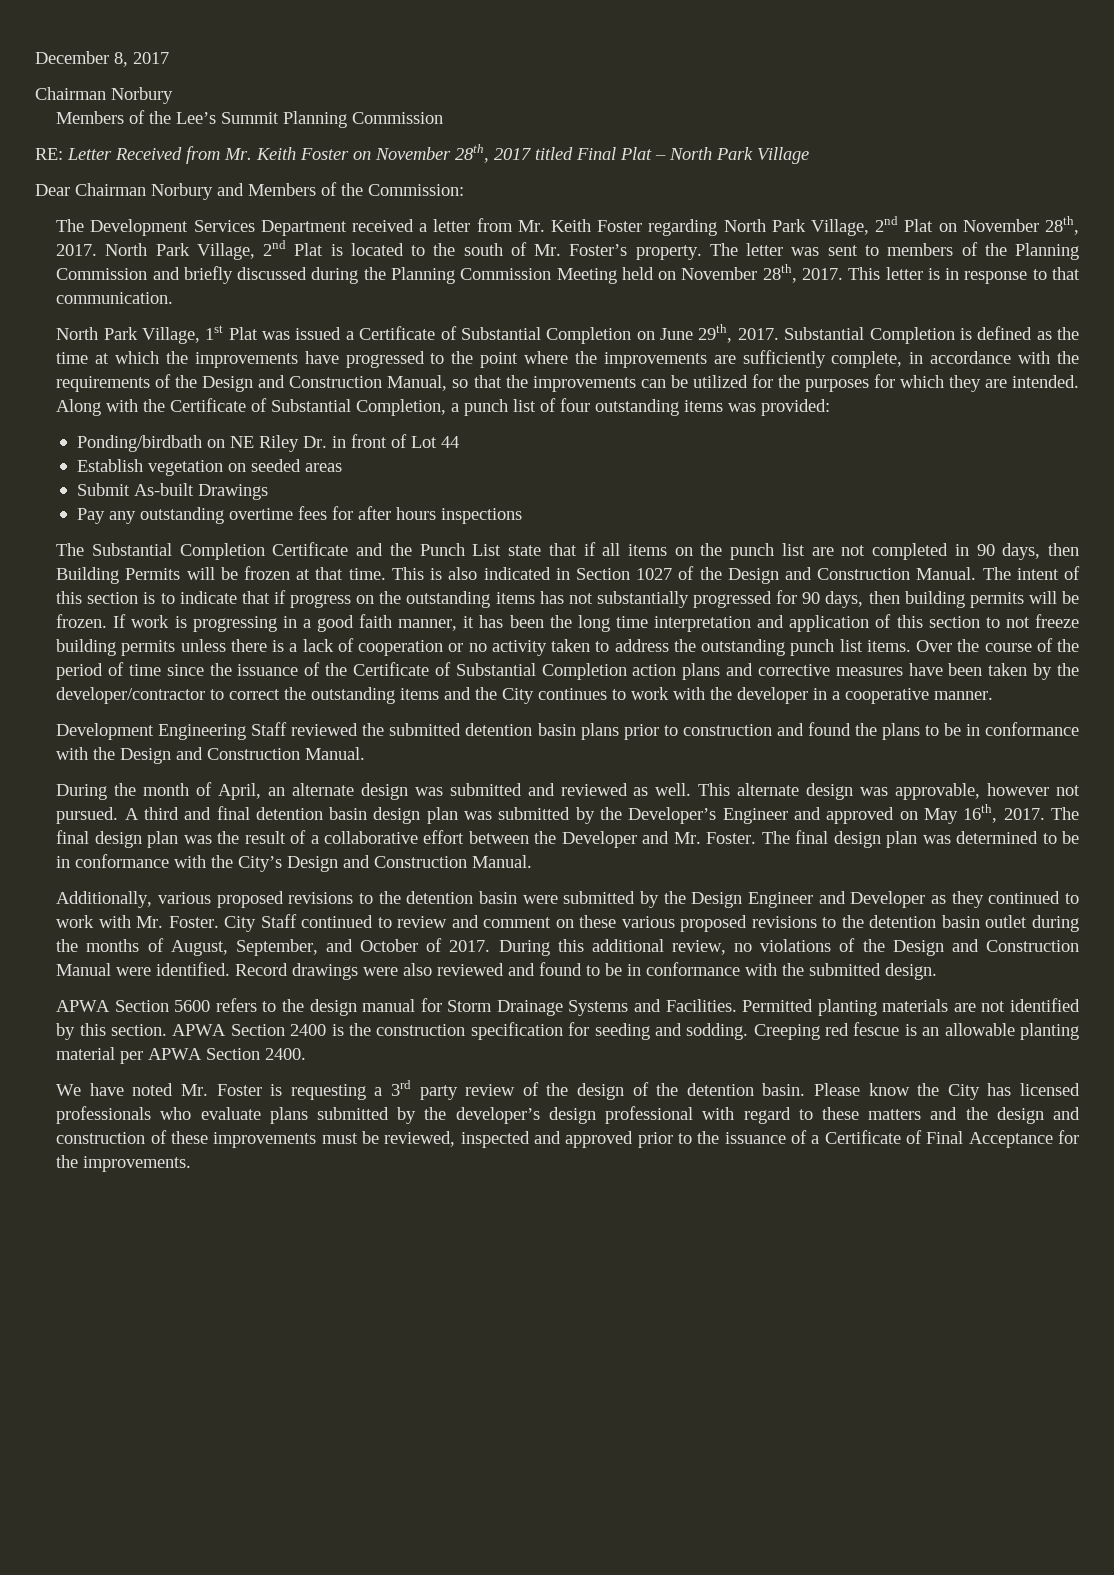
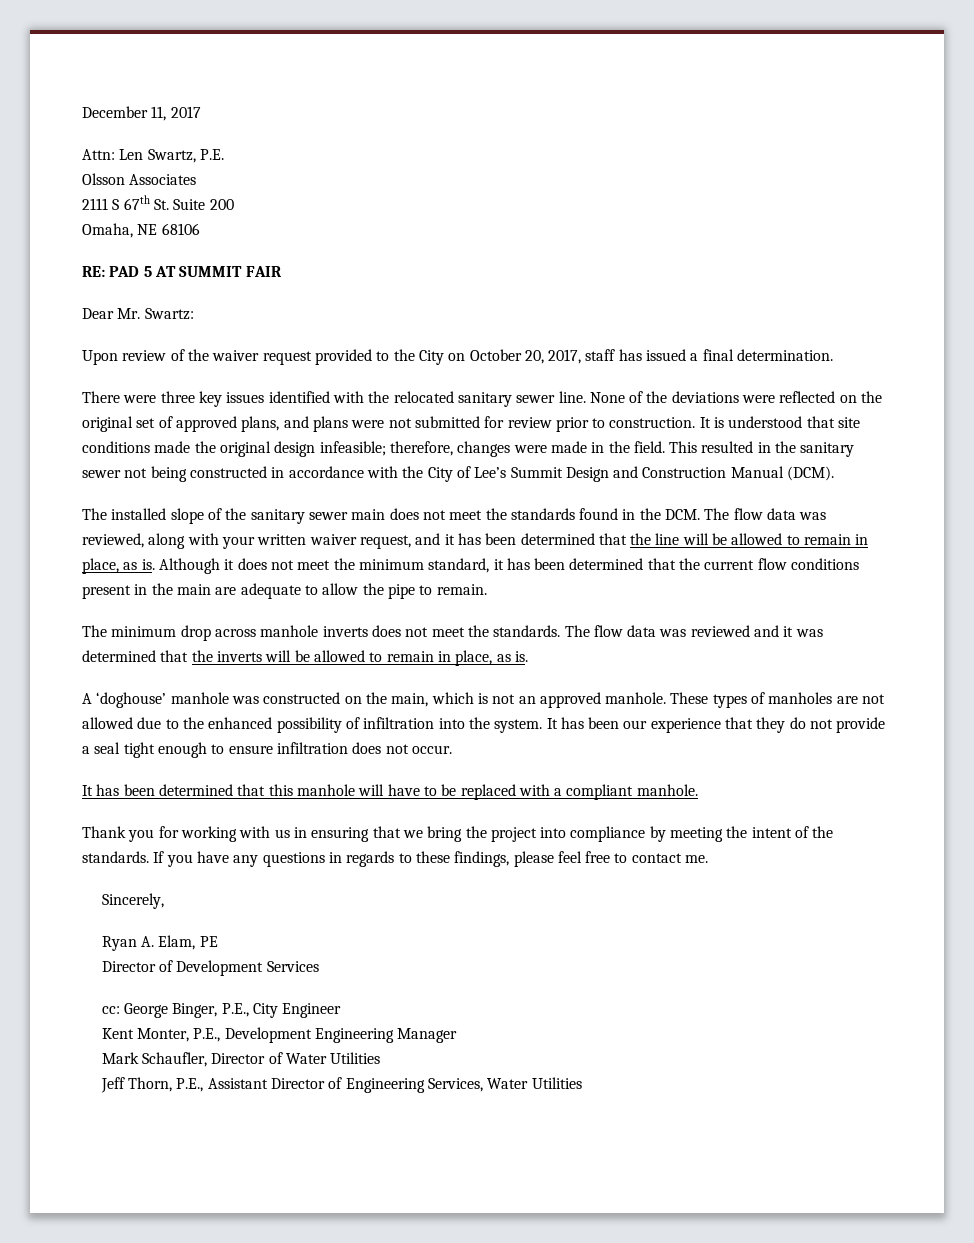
- December 8, 2017
- Chairman Norbury
- Members of the Lee’s Summit Planning Commission
- RE: Letter Received from Mr. Keith Foster on November 28th, 2017 titled Final Plat – North Park Village
- Dear Chairman Norbury and Members of the Commission:
- The Development Services Department received a letter from Mr. Keith Foster regarding North Park Village, 2nd Plat on November 28th, 2017. North Park Village, 2nd Plat is located to the south of Mr. Foster’s property. The letter was sent to members of the Planning Commission and briefly discussed during the Planning Commission Meeting held on November 28th, 2017. This letter is in response to that communication.
- North Park Village, 1st Plat was issued a Certificate of Substantial Completion on June 29th, 2017. Substantial Completion is defined as the time at which the improvements have progressed to the point where the improvements are sufficiently complete, in accordance with the requirements of the Design and Construction Manual, so that the improvements can be utilized for the purposes for which they are intended. Along with the Certificate of Substantial Completion, a punch list of four outstanding items was provided:
- Ponding/birdbath on NE Riley Dr. in front of Lot 44
- Establish vegetation on seeded areas
- Submit As-built Drawings
- Pay any outstanding overtime fees for after hours inspections
- The Substantial Completion Certificate and the Punch List state that if all items on the punch list are not completed in 90 days, then Building Permits will be frozen at that time. This is also indicated in Section 1027 of the Design and Construction Manual. The intent of this section is to indicate that if progress on the outstanding items has not substantially progressed for 90 days, then building permits will be frozen. If work is progressing in a good faith manner, it has been the long time interpretation and application of this section to not freeze building permits unless there is a lack of cooperation or no activity taken to address the outstanding punch list items. Over the course of the period of time since the issuance of the Certificate of Substantial Completion action plans and corrective measures have been taken by the developer/contractor to correct the outstanding items and the City continues to work with the developer in a cooperative manner.
- Development Engineering Staff reviewed the submitted detention basin plans prior to construction and found the plans to be in conformance with the Design and Construction Manual.
- During the month of April, an alternate design was submitted and reviewed as well. This alternate design was approvable, however not pursued. A third and final detention basin design plan was submitted by the Developer’s Engineer and approved on May 16th, 2017. The final design plan was the result of a collaborative effort between the Developer and Mr. Foster. The final design plan was determined to be in conformance with the City’s Design and Construction Manual.
- Additionally, various proposed revisions to the detention basin were submitted by the Design Engineer and Developer as they continued to work with Mr. Foster. City Staff continued to review and comment on these various proposed revisions to the detention basin outlet during the months of August, September, and October of 2017. During this additional review, no violations of the Design and Construction Manual were identified. Record drawings were also reviewed and found to be in conformance with the submitted design.
- APWA Section 5600 refers to the design manual for Storm Drainage Systems and Facilities. Permitted planting materials are not identified by this section. APWA Section 2400 is the construction specification for seeding and sodding. Creeping red fescue is an allowable planting material per APWA Section 2400.
- We have noted Mr. Foster is requesting a 3rd party review of the design of the detention basin. Please know the City has licensed professionals who evaluate plans submitted by the developer’s design professional with regard to these matters and the design and construction of these improvements must be reviewed, inspected and approved prior to the issuance of a Certificate of Final Acceptance for the improvements.
+ December 11, 2017
+ Attn: Len Swartz, P.E.
+ Olsson Associates
+ 2111 S 67th St. Suite 200
+ Omaha, NE 68106
+ RE: PAD 5 AT SUMMIT FAIR
+ Dear Mr. Swartz:
+ Upon review of the waiver request provided to the City on October 20, 2017, staff has issued a final determination.
+ There were three key issues identified with the relocated sanitary sewer line. None of the deviations were reflected on the original set of approved plans, and plans were not submitted for review prior to construction. It is understood that site conditions made the original design infeasible; therefore, changes were made in the field. This resulted in the sanitary sewer not being constructed in accordance with the City of Lee’s Summit Design and Construction Manual (DCM).
+ The installed slope of the sanitary sewer main does not meet the standards found in the DCM. The flow data was reviewed, along with your written waiver request, and it has been determined that the line will be allowed to remain in place, as is. Although it does not meet the minimum standard, it has been determined that the current flow conditions present in the main are adequate to allow the pipe to remain.
+ The minimum drop across manhole inverts does not meet the standards. The flow data was reviewed and it was determined that the inverts will be allowed to remain in place, as is.
+ A ‘doghouse’ manhole was constructed on the main, which is not an approved manhole. These types of manholes are not allowed due to the enhanced possibility of infiltration into the system. It has been our experience that they do not provide a seal tight enough to ensure infiltration does not occur.
+ It has been determined that this manhole will have to be replaced with a compliant manhole.
+ Thank you for working with us in ensuring that we bring the project into compliance by meeting the intent of the standards. If you have any questions in regards to these findings, please feel free to contact me.
+ Sincerely,
+ Ryan A. Elam, PE
+ Director of Development Services
+ cc: George Binger, P.E., City Engineer
+ Kent Monter, P.E., Development Engineering Manager
+ Mark Schaufler, Director of Water Utilities
+ Jeff Thorn, P.E., Assistant Director of Engineering Services, Water Utilities

